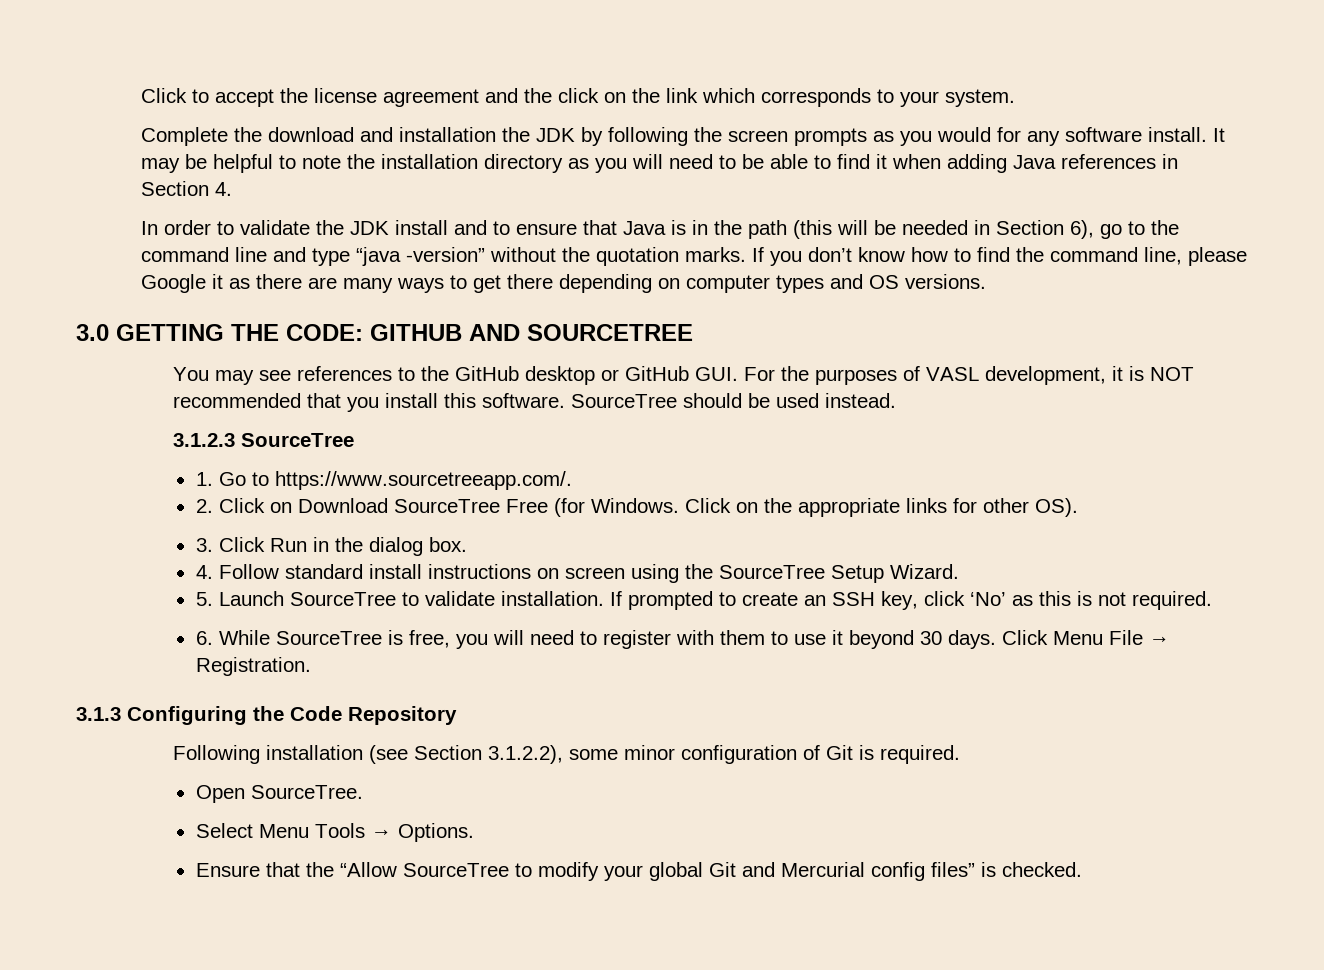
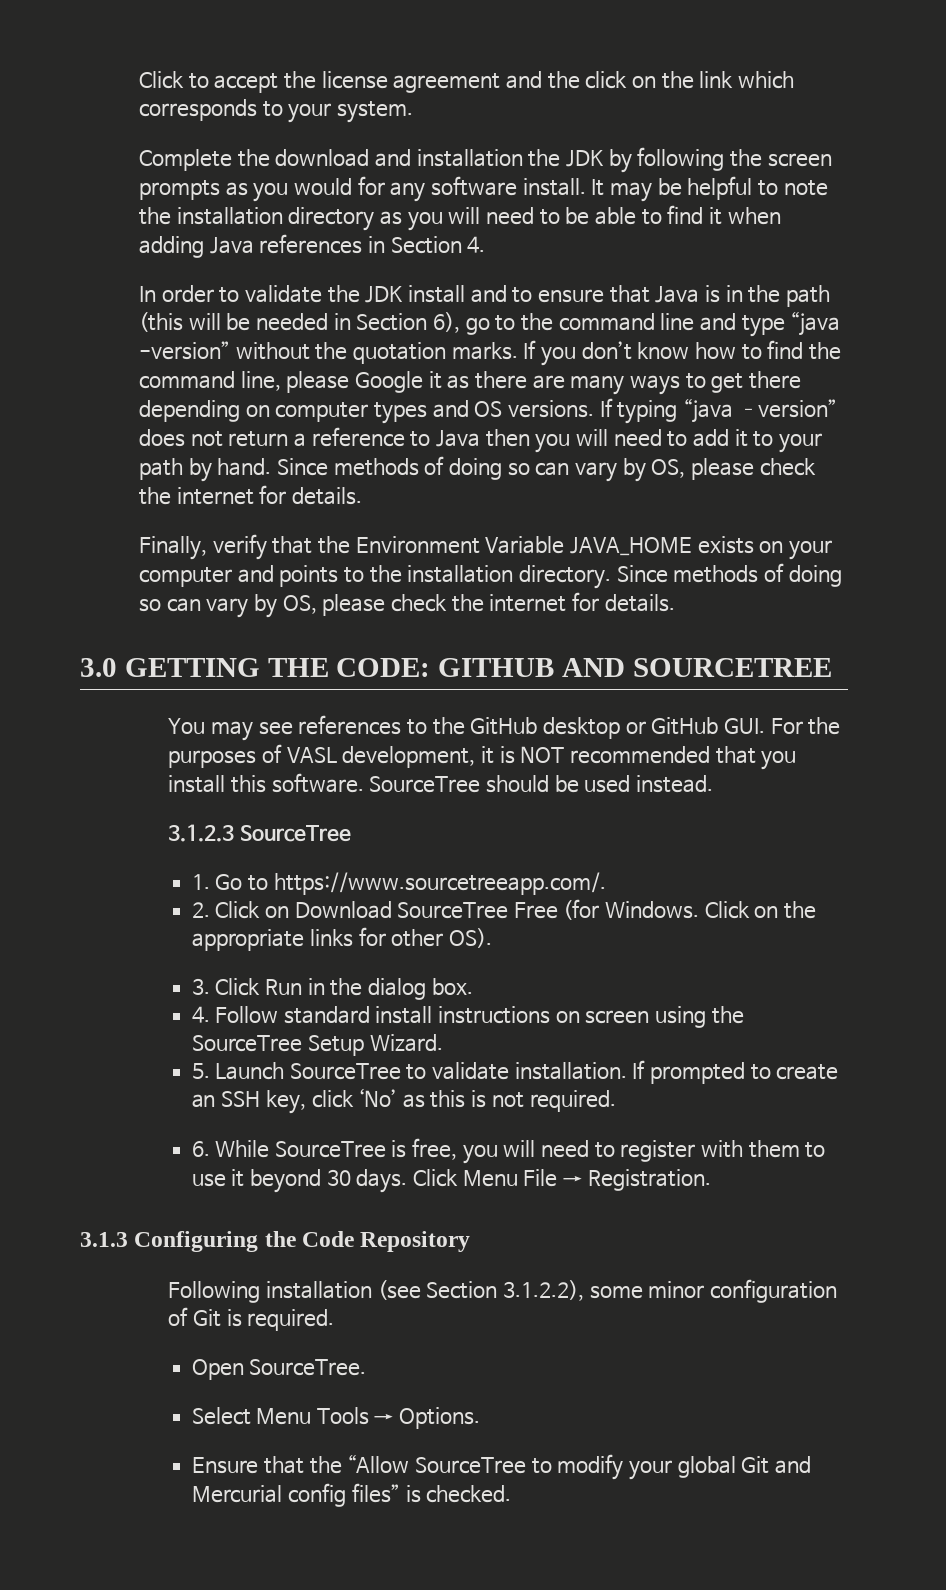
+ If typing “java –version” does not return a reference to Java then you will need to add it to your path by hand. Since methods of doing so can vary by OS, please check the internet for details.
+ Finally, verify that the Environment Variable JAVA_HOME exists on your computer and points to the installation directory. Since methods of doing so can vary by OS, please check the internet for details.

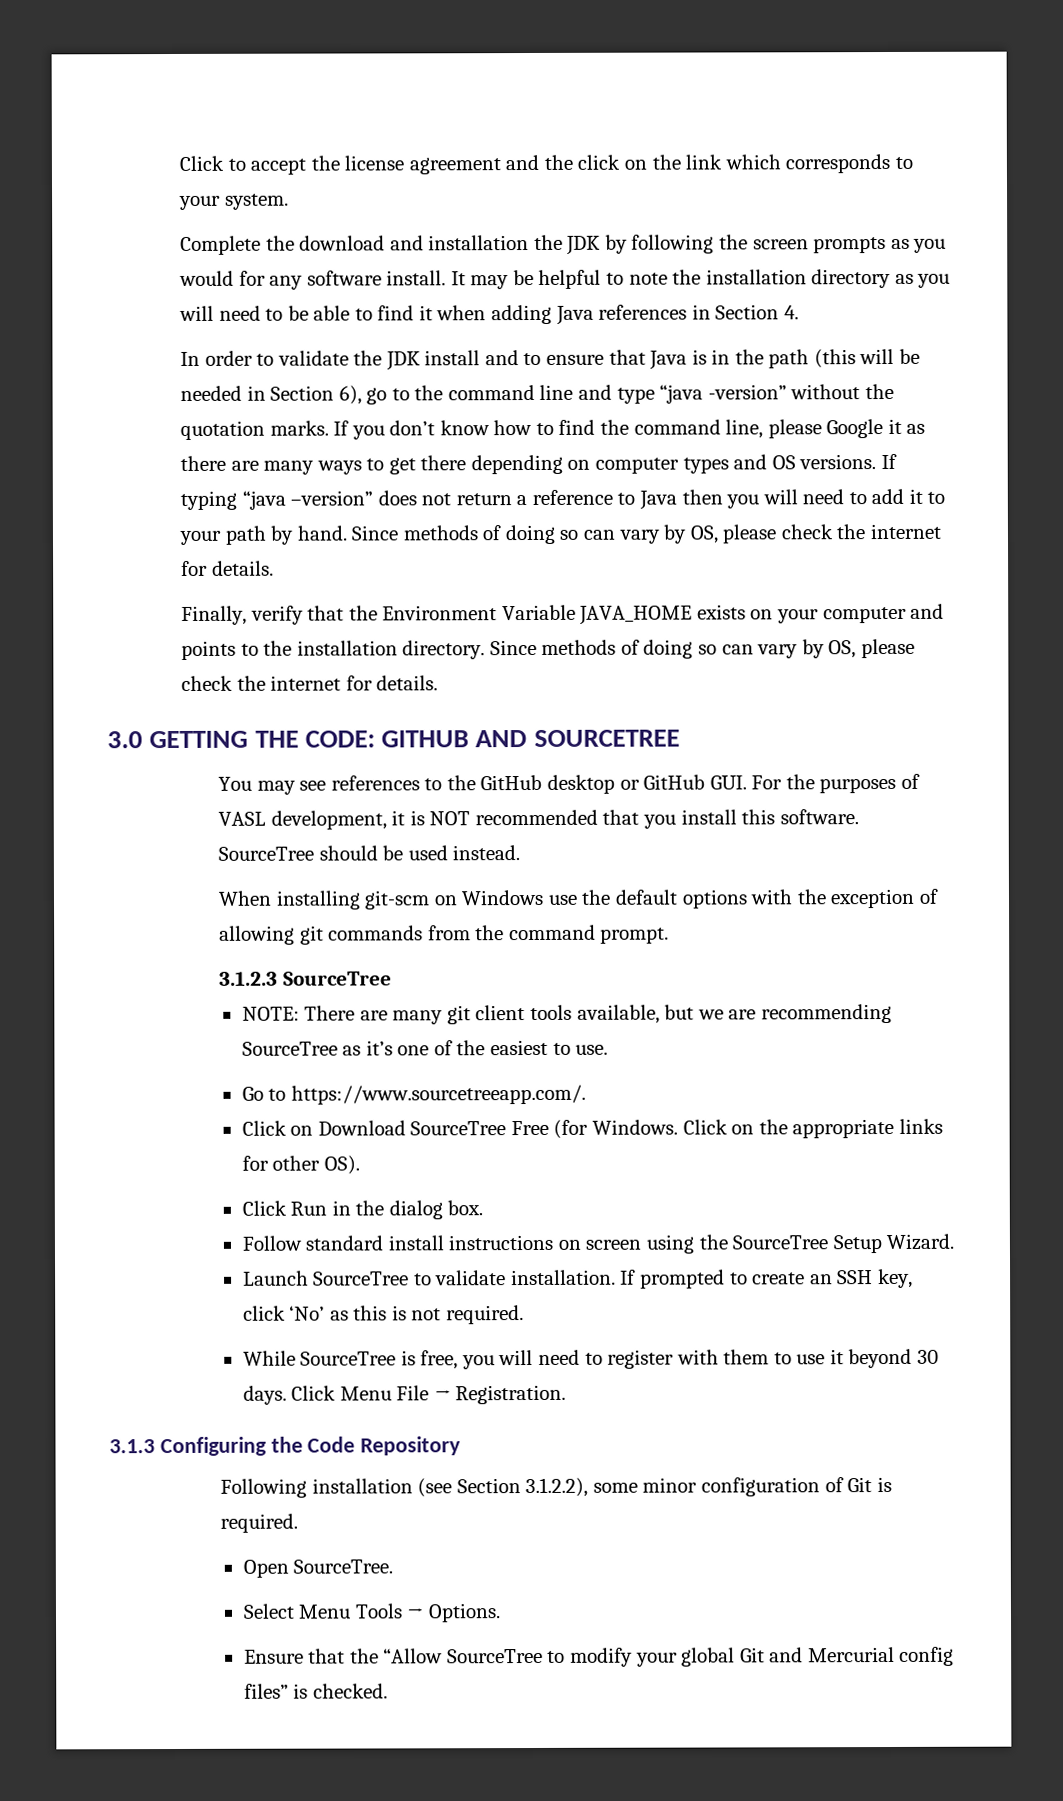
+ When installing git-scm on Windows use the default options with the exception of allowing git commands from the command prompt.
  3.1.2.3 SourceTree
- 1. Go to https://www.sourcetreeapp.com/.
+ NOTE: There are many git client tools available, but we are recommending SourceTree as it’s one of the easiest to use.
+ Go to https://www.sourcetreeapp.com/.
- 2. Click on Download SourceTree Free (for Windows.
+ Click on Download SourceTree Free (for Windows.
- 3. Click Run in the dialog box.
+ Click Run in the dialog box.
- 4. Follow standard install instructions on screen using the SourceTree Setup Wizard.
+ Follow standard install instructions on screen using the SourceTree Setup Wizard.
- 5. Launch SourceTree to validate installation.
+ Launch SourceTree to validate installation.
- 6. While SourceTree is free, you will need to register with them to use it beyond 30 days.
+ While SourceTree is free, you will need to register with them to use it beyond 30 days.

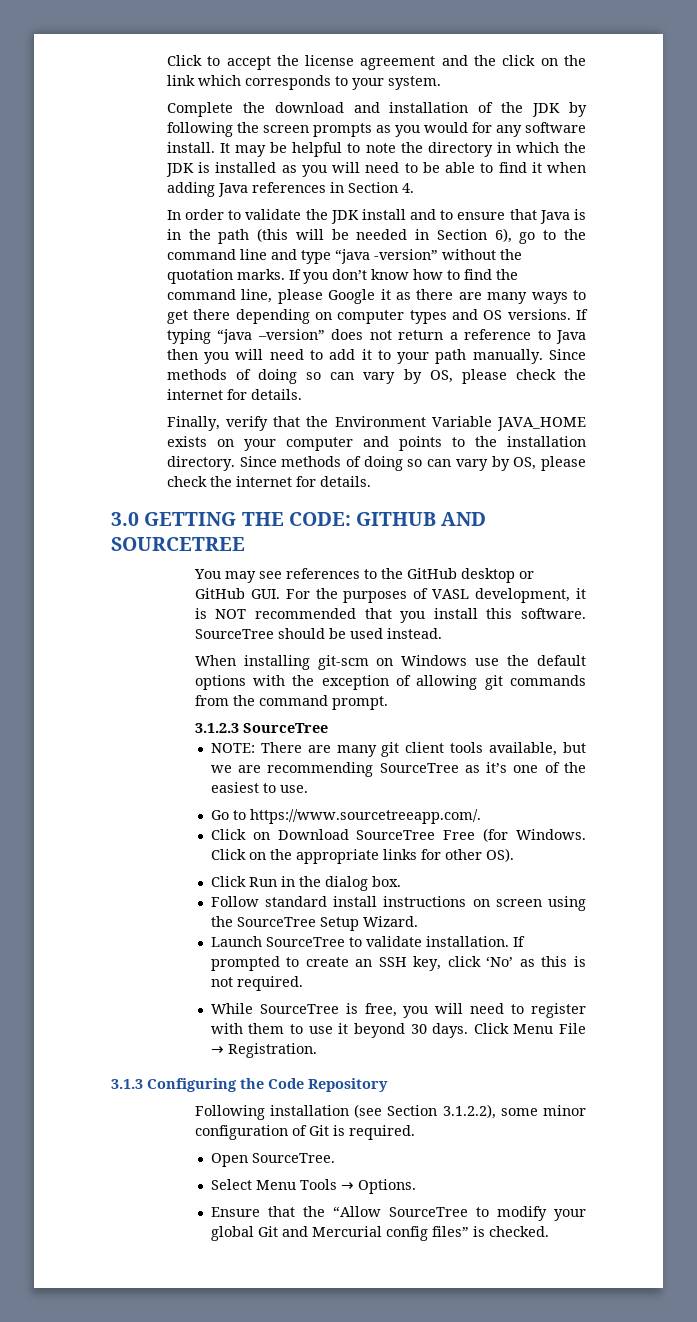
- Complete the download and installation the JDK by following the screen prompts as you would for any software install.
+ Complete the download and installation of the JDK by following the screen prompts as you would for any software install.
- It may be helpful to note the installation directory as you will need to be able to find it when adding Java references in Section 4.
+ It may be helpful to note the directory in which the JDK is installed as you will need to be able to find it when adding Java references in Section 4.
- If typing “java –version” does not return a reference to Java then you will need to add it to your path by hand.
+ If typing “java –version” does not return a reference to Java then you will need to add it to your path manually.

